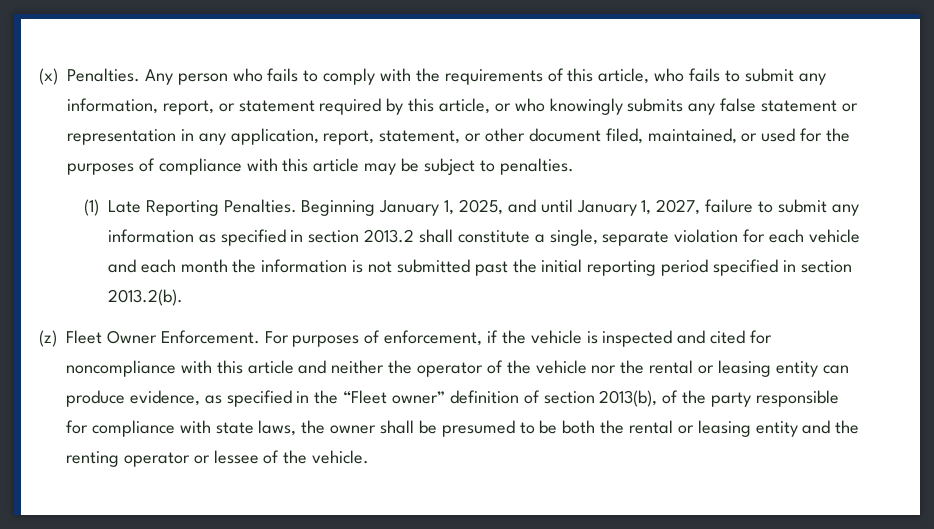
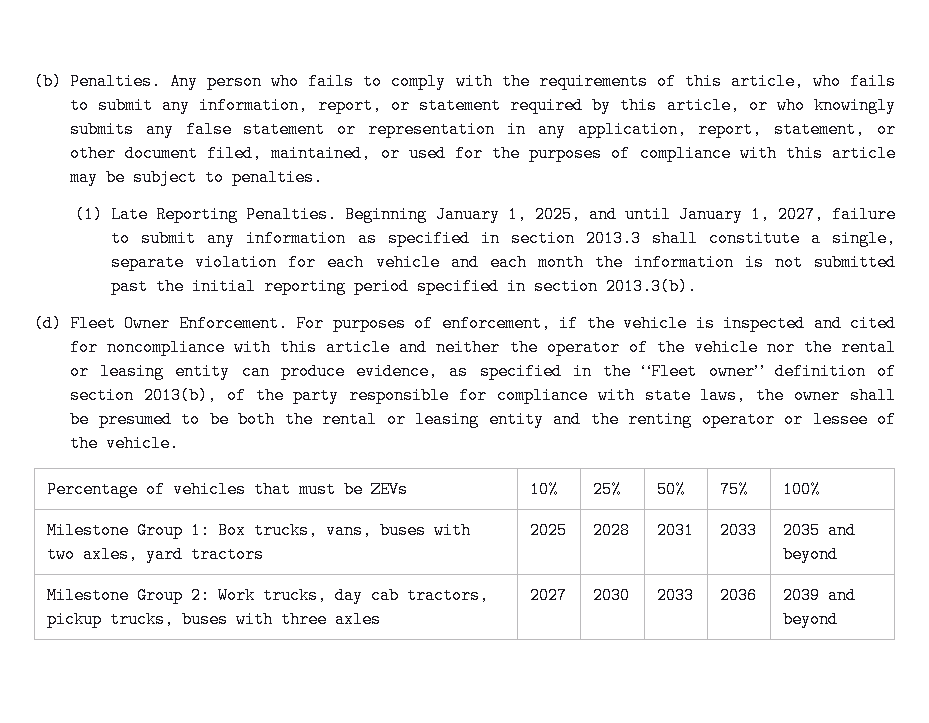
- (x) Penalties.
+ (b) Penalties.
- Beginning January 1, 2025, and until January 1, 2027, failure to submit any information as specified in section 2013.2 shall constitute a single, separate violation for each vehicle and each month the information is not submitted past the initial reporting period specified in section 2013.2(b).
- (z) Fleet Owner Enforcement.
+ Beginning January 1, 2025, and until January 1, 2027, failure to submit any information as specified in section 2013.3 shall constitute a single, separate violation for each vehicle and each month the information is not submitted past the initial reporting period specified in section 2013.3(b).
+ (d) Fleet Owner Enforcement.
+ Percentage of vehicles that must be ZEVs | 10% | 25% | 50% | 75% | 100%
+ Milestone Group 1: Box trucks, vans, buses with two axles, yard tractors | 2025 | 2028 | 2031 | 2033 | 2035 and beyond
+ Milestone Group 2: Work trucks, day cab tractors, pickup trucks, buses with three axles | 2027 | 2030 | 2033 | 2036 | 2039 and beyond

